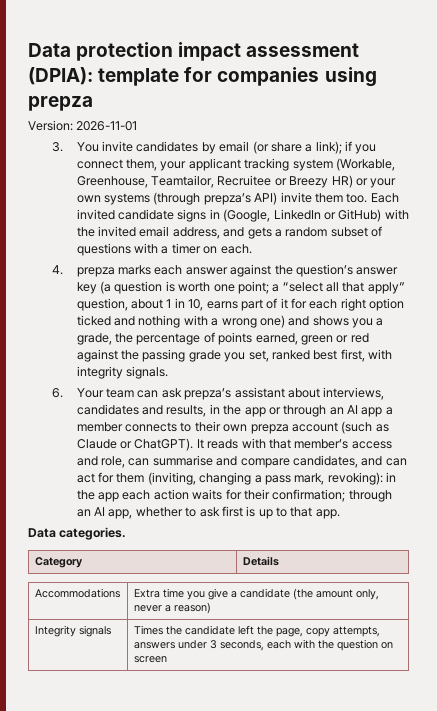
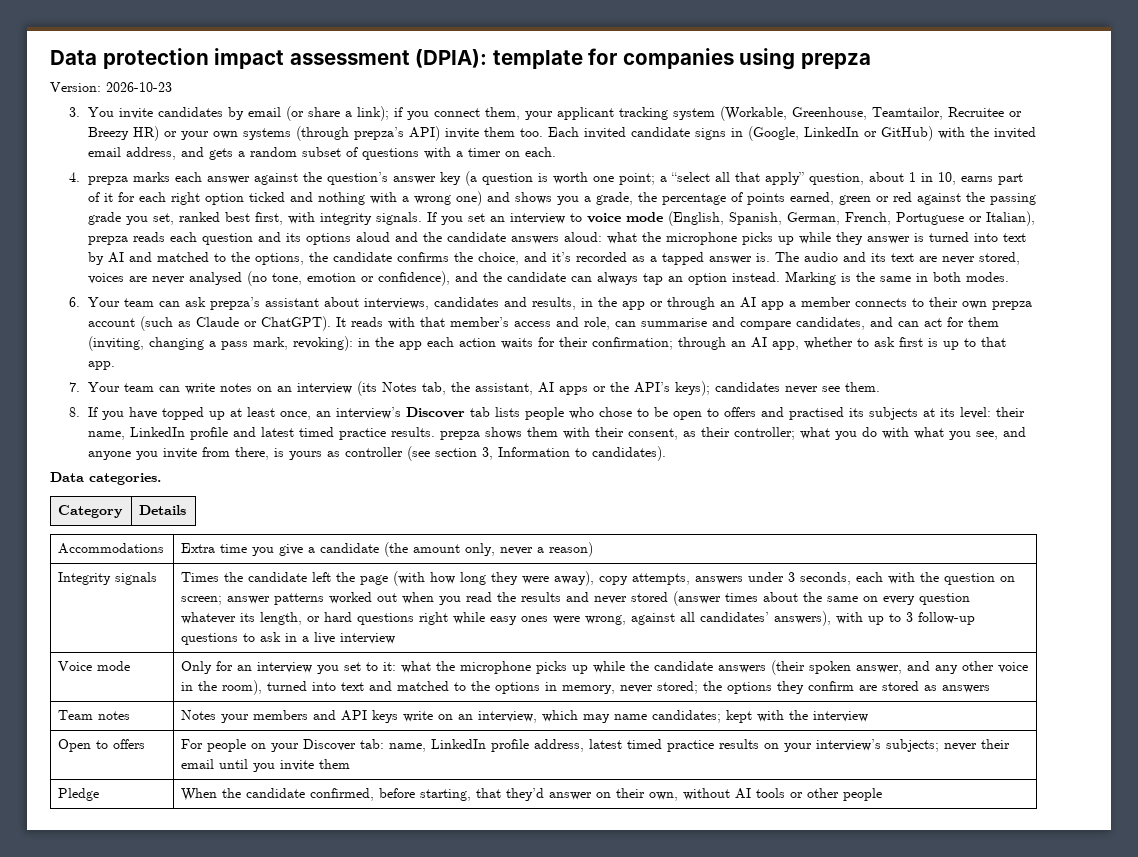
- Version: 2026-11-01
+ Version: 2026-10-23
+ If you set an interview to voice mode (English, Spanish, German, French, Portuguese or Italian), prepza reads each question and its options aloud and the candidate answers aloud: what the microphone picks up while they answer is turned into text by AI and matched to the options, the candidate confirms the choice, and it’s recorded as a tapped answer is. The audio and its text are never stored, voices are never analysed (no tone, emotion or confidence), and the candidate can always tap an option instead. Marking is the same in both modes.
+ 7. Your team can write notes on an interview (its Notes tab, the assistant, AI apps or the API’s keys); candidates never see them.
+ 8. If you have topped up at least once, an interview’s Discover tab lists people who chose to be open to offers and practised its subjects at its level: their name, LinkedIn profile and latest timed practice results. prepza shows them with their consent, as their controller; what you do with what you see, and anyone you invite from there, is yours as controller (see section 3, Information to candidates).
- Times the candidate left the page, copy attempts, answers under 3 seconds, each with the question on screen
+ Times the candidate left the page (with how long they were away), copy attempts, answers under 3 seconds, each with the question on screen; answer patterns worked out when you read the results and never stored (answer times about the same on every question whatever its length, or hard questions right while easy ones were wrong, against all candidates’ answers), with up to 3 follow-up questions to ask in a live interview
+ Voice mode | Only for an interview you set to it: what the microphone picks up while the candidate answers (their spoken answer, and any other voice in the room), turned into text and matched to the options in memory, never stored; the options they confirm are stored as answers
+ Team notes | Notes your members and API keys write on an interview, which may name candidates; kept with the interview
+ Open to offers | For people on your Discover tab: name, LinkedIn profile address, latest timed practice results on your interview’s subjects; never their email until you invite them
+ Pledge | When the candidate confirmed, before starting, that they’d answer on their own, without AI tools or other people

